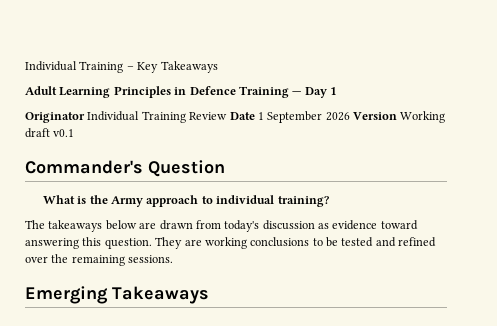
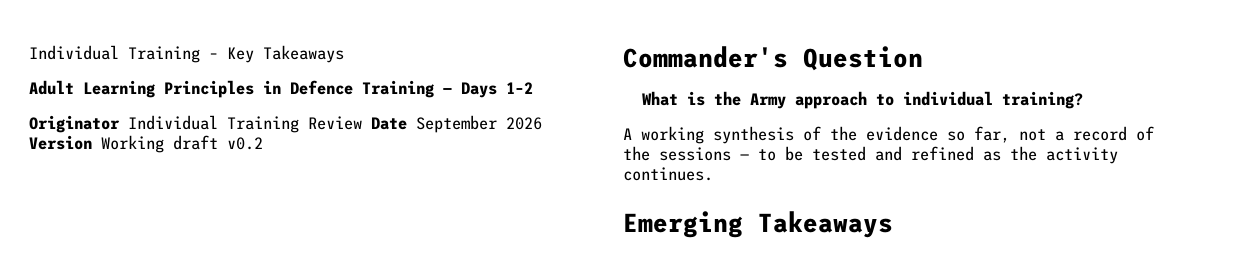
- Adult Learning Principles in Defence Training — Day 1
+ Adult Learning Principles in Defence Training — Days 1–2
- Originator Individual Training Review Date 1 September 2026 Version Working draft v0.1
+ Originator Individual Training Review Date September 2026 Version Working draft v0.2
- The takeaways below are drawn from today's discussion as evidence toward answering this question. They are working conclusions to be tested and refined over the remaining sessions.
+ A working synthesis of the evidence so far, not a record of the sessions — to be tested and refined as the activity continues.

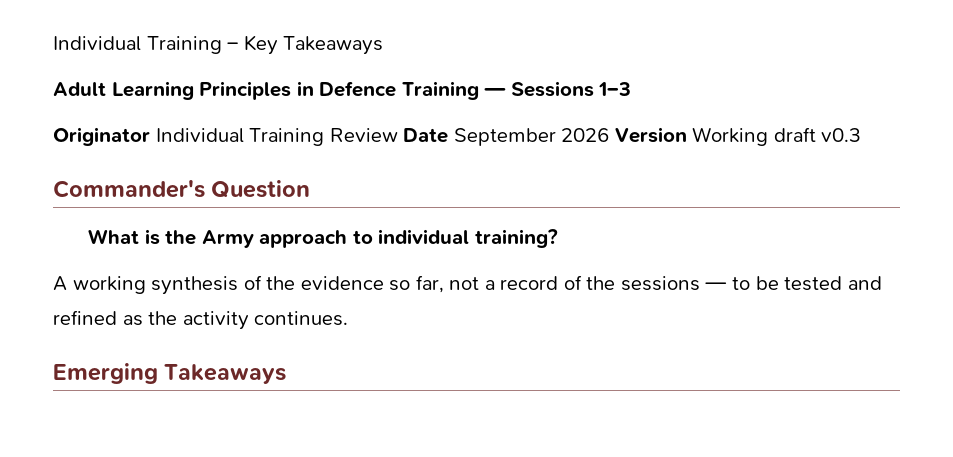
- Adult Learning Principles in Defence Training — Days 1–2
+ Adult Learning Principles in Defence Training — Sessions 1–3
- Originator Individual Training Review Date September 2026 Version Working draft v0.2
+ Originator Individual Training Review Date September 2026 Version Working draft v0.3

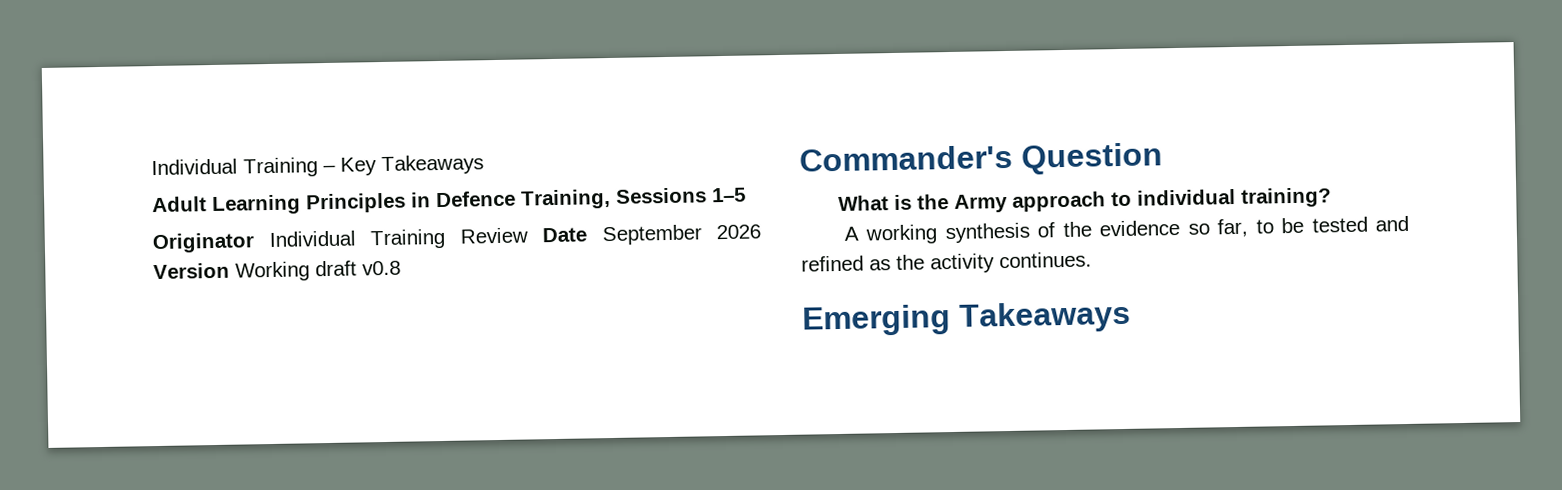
- Adult Learning Principles in Defence Training — Sessions 1–3
+ Adult Learning Principles in Defence Training, Sessions 1–5
- Originator Individual Training Review Date September 2026 Version Working draft v0.3
+ Originator Individual Training Review Date September 2026 Version Working draft v0.8
- A working synthesis of the evidence so far, not a record of the sessions — to be tested and refined as the activity continues.
+ A working synthesis of the evidence so far, to be tested and refined as the activity continues.

